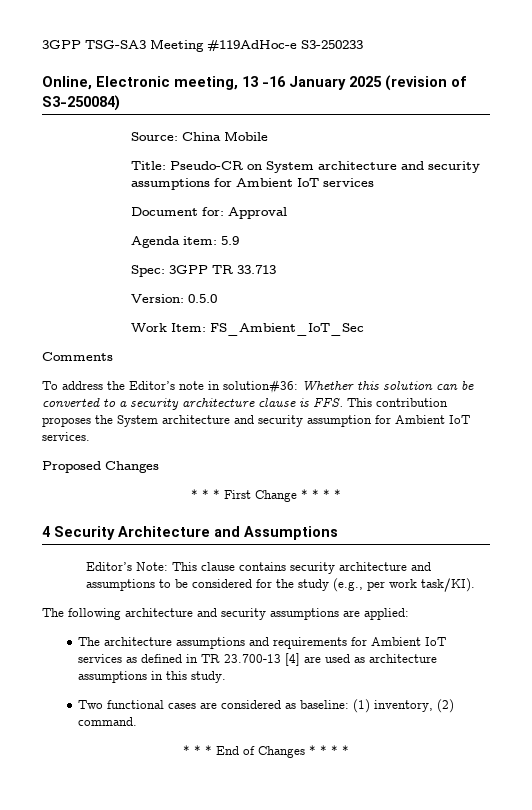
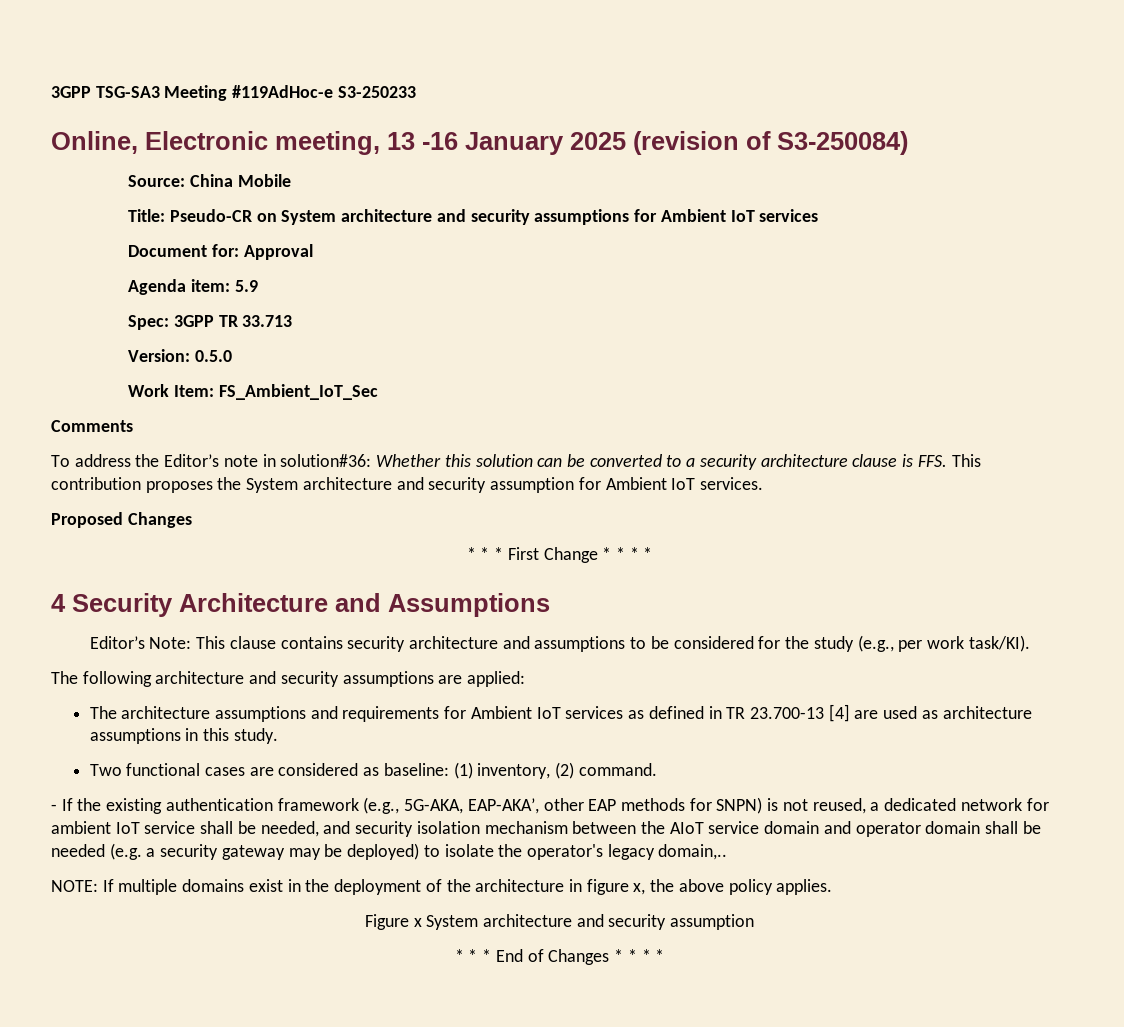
+ - If the existing authentication framework (e.g., 5G-AKA, EAP-AKA’, other EAP methods for SNPN) is not reused, a dedicated network for ambient IoT service shall be needed, and security isolation mechanism between the AIoT service domain and operator domain shall be needed (e.g. a security gateway may be deployed) to isolate the operator's legacy domain,..
+ NOTE: If multiple domains exist in the deployment of the architecture in figure x, the above policy applies.
+ Figure x System architecture and security assumption

